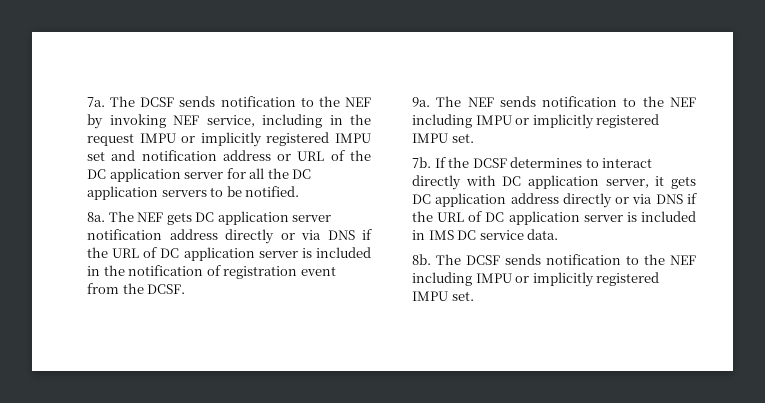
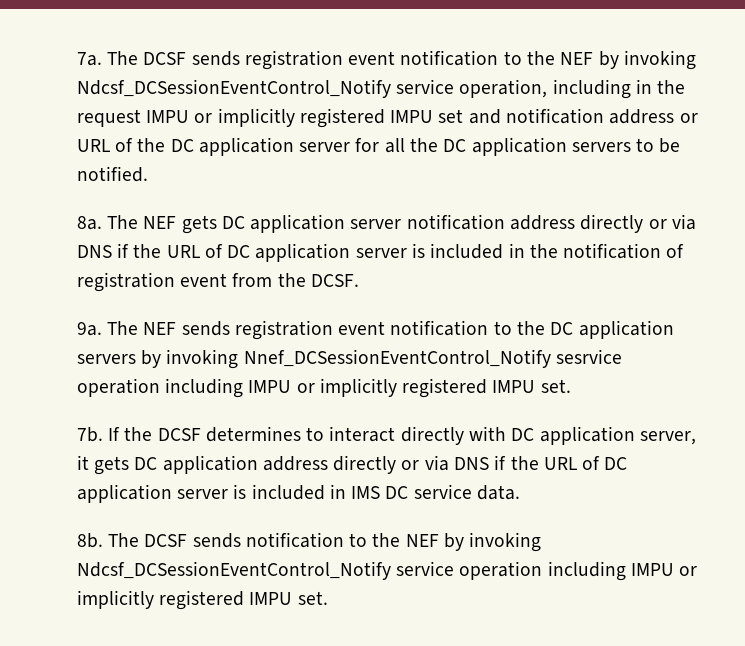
- The DCSF sends notification to the NEF by invoking NEF service, including in the request IMPU or implicitly registered IMPU set and notification address or URL of the DC application server for all the DC application servers to be notified.
+ The DCSF sends registration event notification to the NEF by invoking Ndcsf_DCSessionEventControl_Notify service operation, including in the request IMPU or implicitly registered IMPU set and notification address or URL of the DC application server for all the DC application servers to be notified.
- The NEF sends notification to the NEF including IMPU or implicitly registered IMPU set.
+ The NEF sends registration event notification to the DC application servers by invoking Nnef_DCSessionEventControl_Notify sesrvice operation including IMPU or implicitly registered IMPU set.
- The DCSF sends notification to the NEF including IMPU or implicitly registered IMPU set.
+ The DCSF sends notification to the NEF by invoking Ndcsf_DCSessionEventControl_Notify service operation including IMPU or implicitly registered IMPU set.

